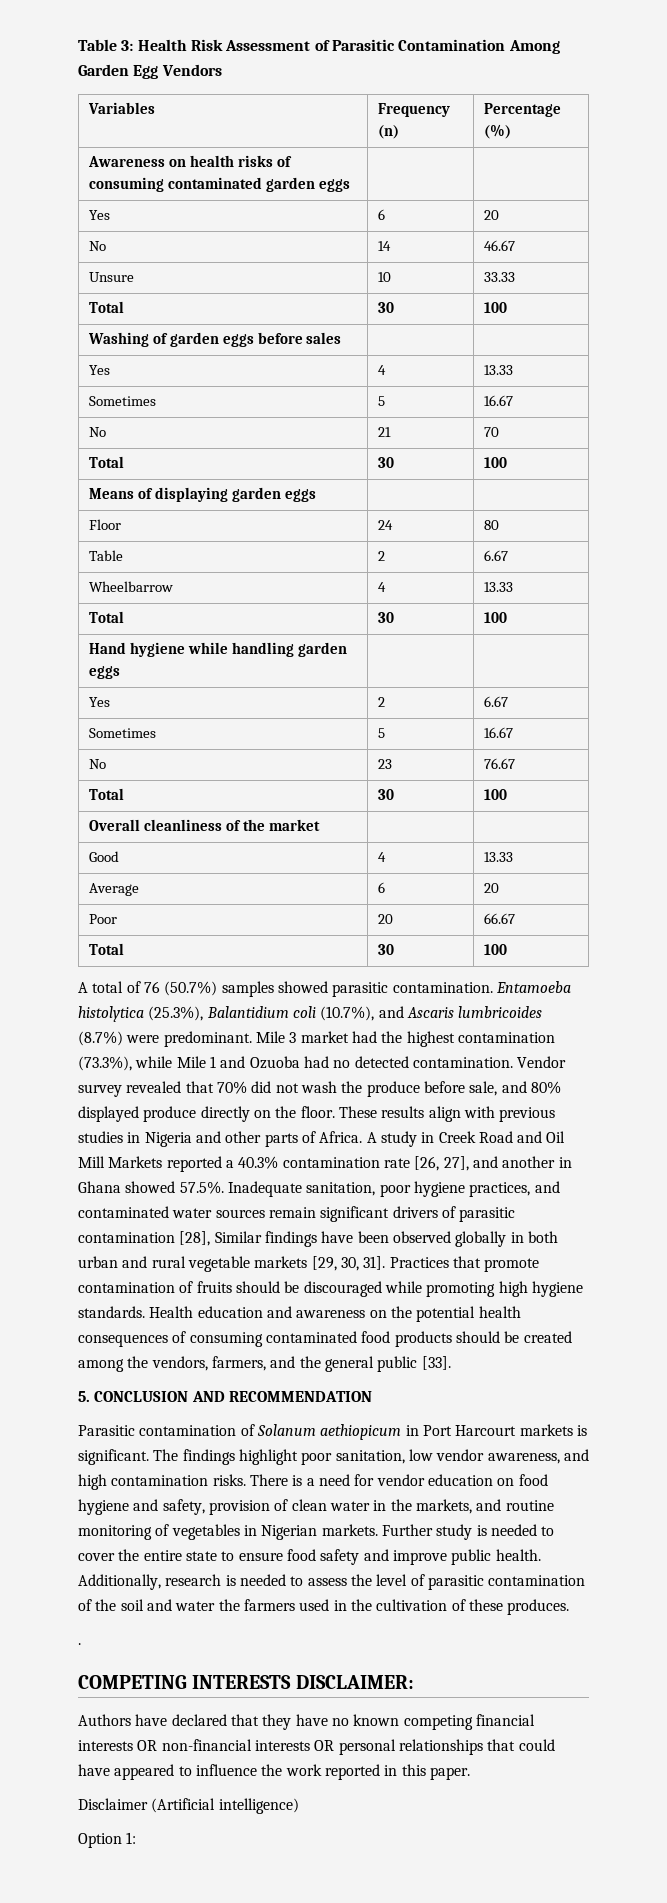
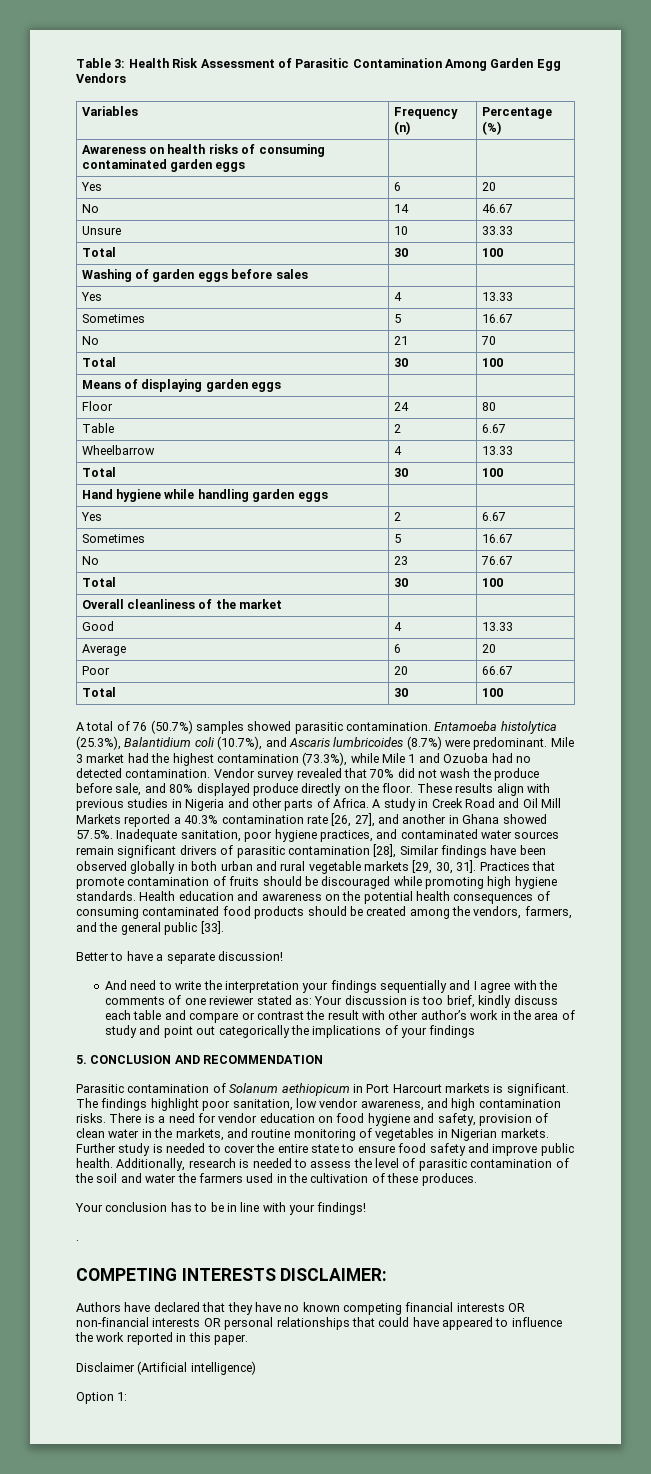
+ Better to have a separate discussion!
+ And need to write the interpretation your findings sequentially and I agree with the comments of one reviewer stated as: Your discussion is too brief, kindly discuss each table and compare or contrast the result with other author’s work in the area of study and point out categorically the implications of your findings
+ Your conclusion has to be in line with your findings!

